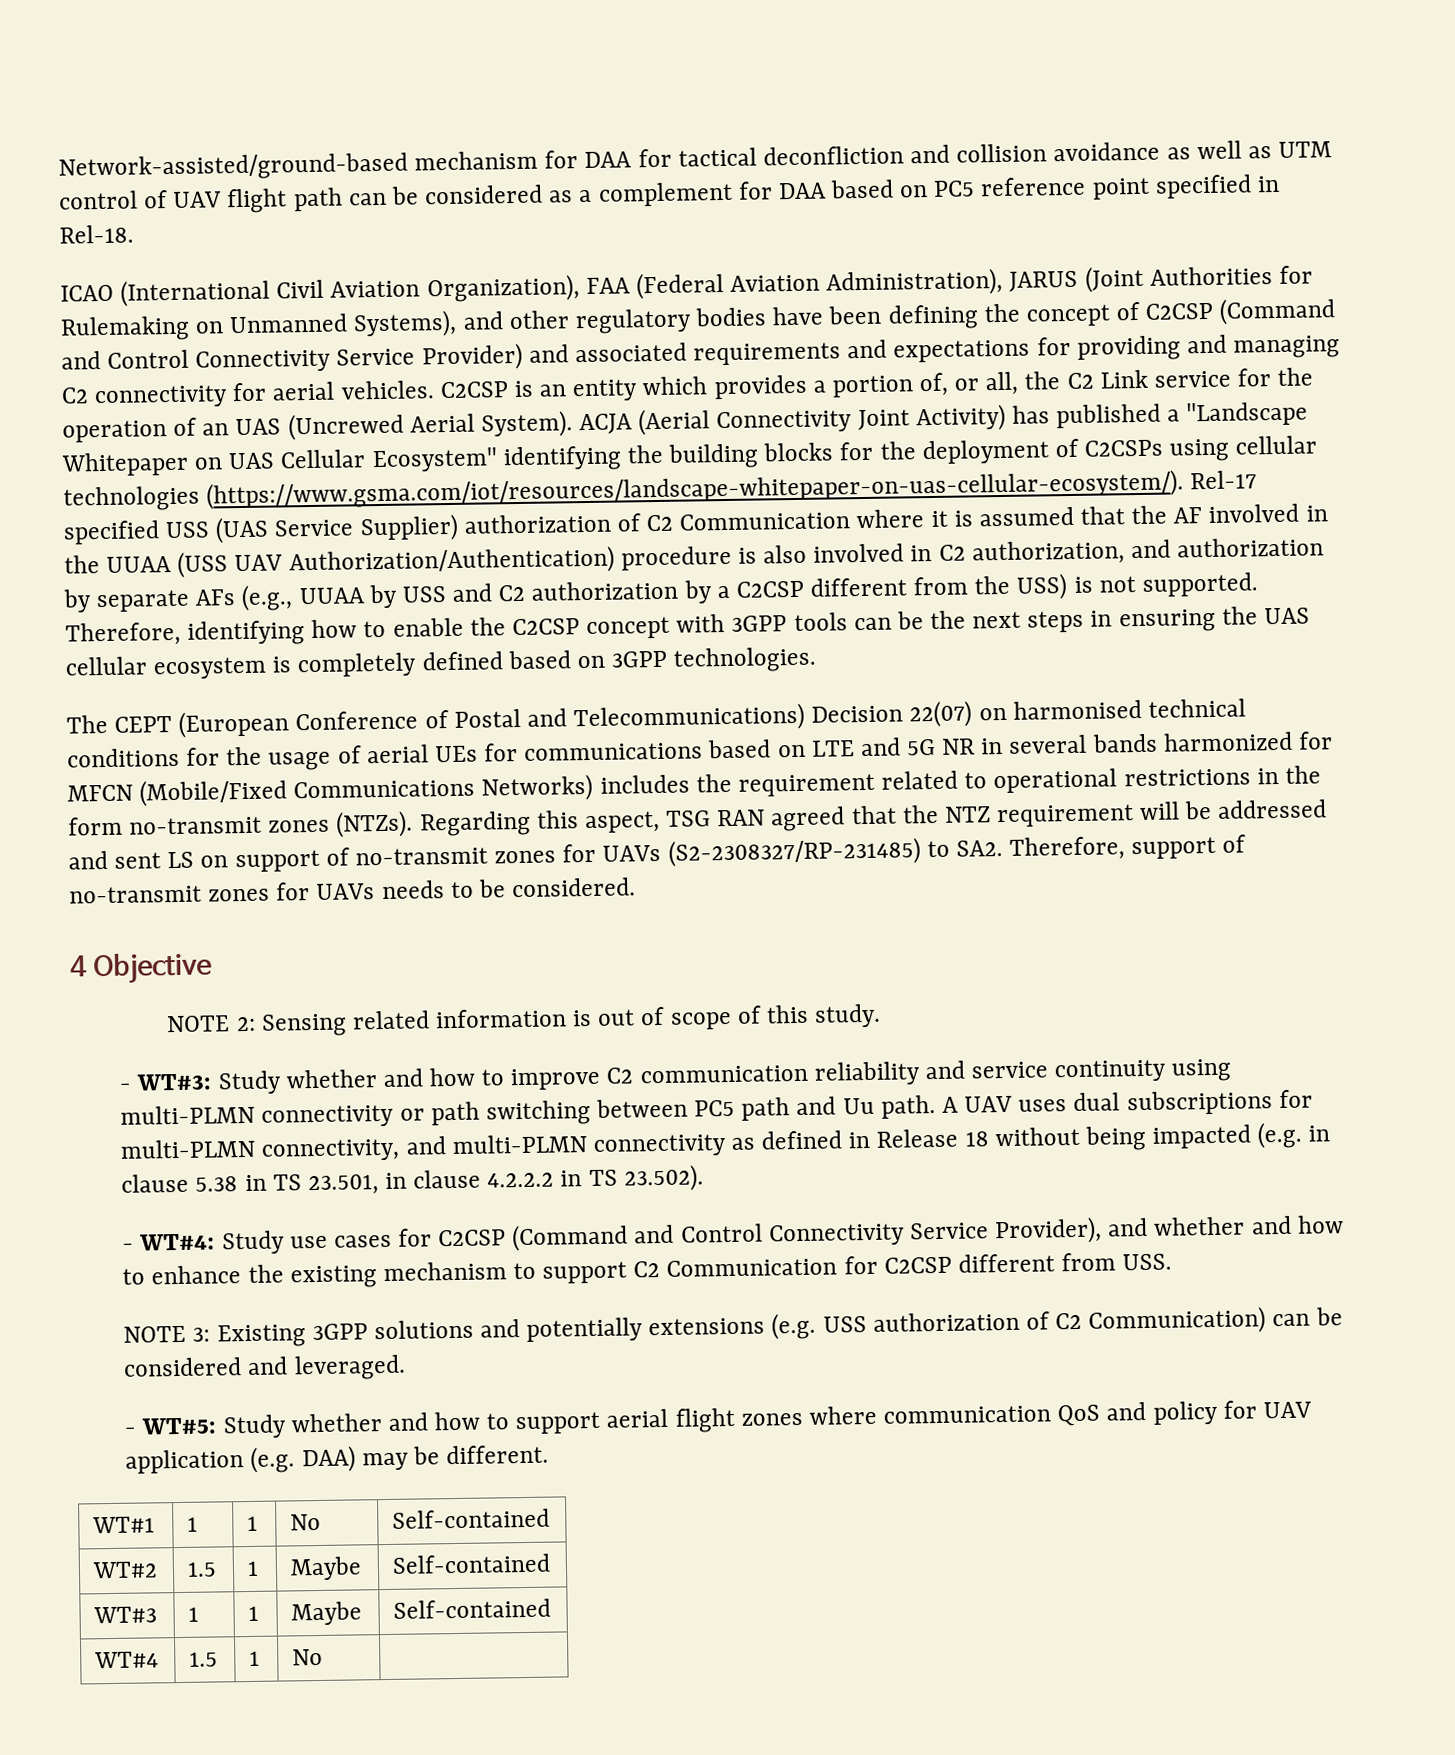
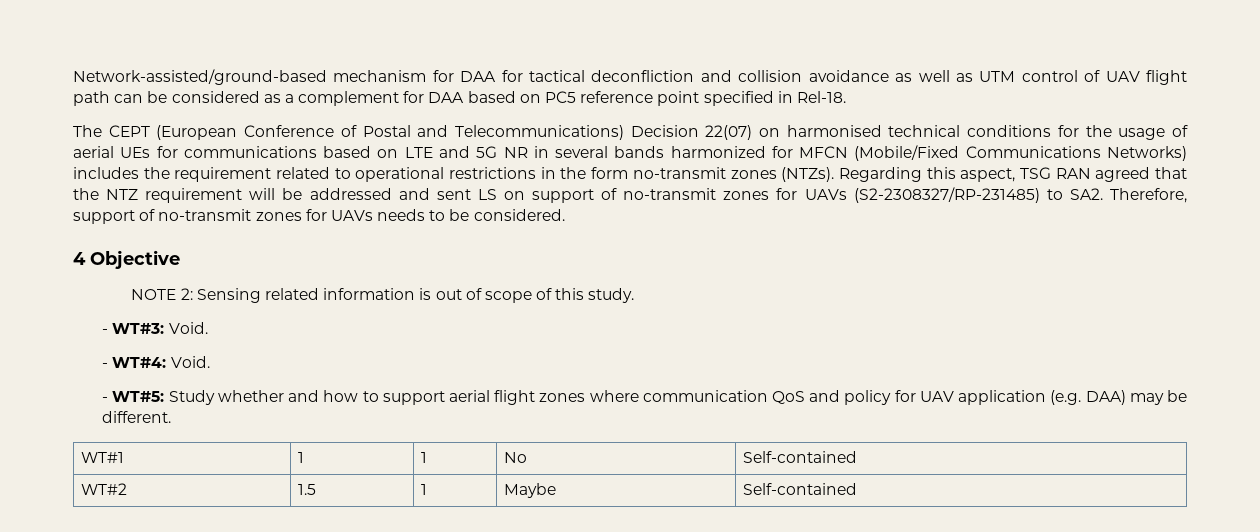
- ICAO (International Civil Aviation Organization), FAA (Federal Aviation Administration), JARUS (Joint Authorities for Rulemaking on Unmanned Systems), and other regulatory bodies have been defining the concept of C2CSP (Command and Control Connectivity Service Provider) and associated requirements and expectations for providing and managing C2 connectivity for aerial vehicles. C2CSP is an entity which provides a portion of, or all, the C2 Link service for the operation of an UAS (Uncrewed Aerial System). ACJA (Aerial Connectivity Joint Activity) has published a "Landscape Whitepaper on UAS Cellular Ecosystem" identifying the building blocks for the deployment of C2CSPs using cellular technologies (https://www.gsma.com/iot/resources/landscape-whitepaper-on-uas-cellular-ecosystem/). Rel-17 specified USS (UAS Service Supplier) authorization of C2 Communication where it is assumed that the AF involved in the UUAA (USS UAV Authorization/Authentication) procedure is also involved in C2 authorization, and authorization by separate AFs (e.g., UUAA by USS and C2 authorization by a C2CSP different from the USS) is not supported. Therefore, identifying how to enable the C2CSP concept with 3GPP tools can be the next steps in ensuring the UAS cellular ecosystem is completely defined based on 3GPP technologies.
- - WT#3: Study whether and how to improve C2 communication reliability and service continuity using multi-PLMN connectivity or path switching between PC5 path and Uu path. A UAV uses dual subscriptions for multi-PLMN connectivity, and multi-PLMN connectivity as defined in Release 18 without being impacted (e.g. in clause 5.38 in TS 23.501, in clause 4.2.2.2 in TS 23.502).
- - WT#4: Study use cases for C2CSP (Command and Control Connectivity Service Provider), and whether and how to enhance the existing mechanism to support C2 Communication for C2CSP different from USS.
- NOTE 3: Existing 3GPP solutions and potentially extensions (e.g. USS authorization of C2 Communication) can be considered and leveraged.
+ - WT#3: Void.
+ - WT#4: Void.
- WT#3 | 1 | 1 | Maybe | Self-contained
- WT#4 | 1.5 | 1 | No |

